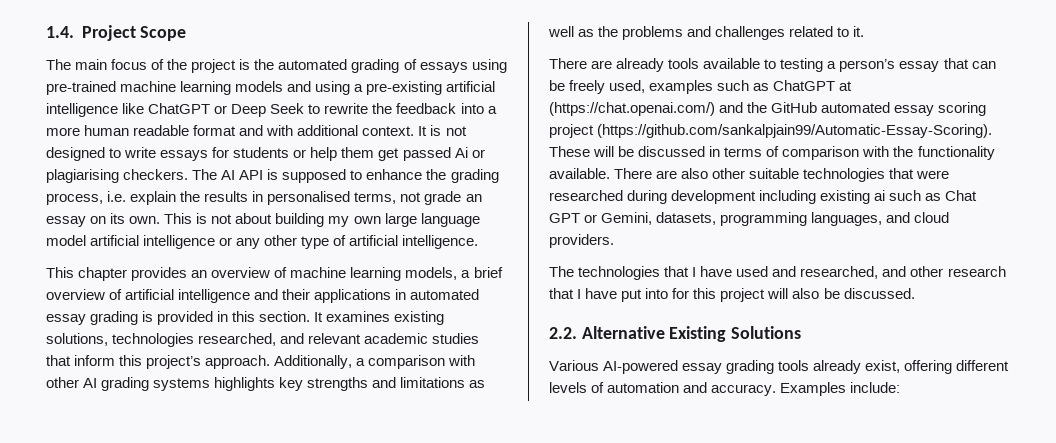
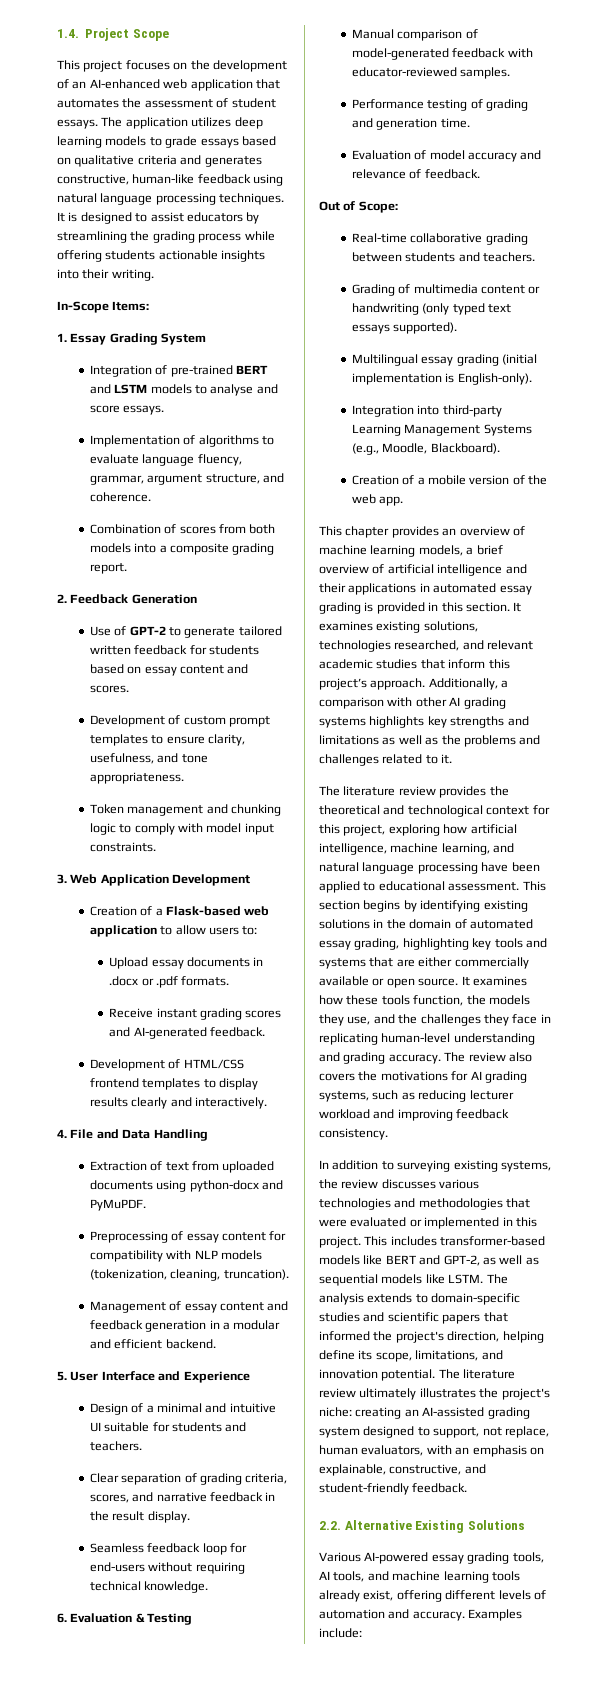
- The main focus of the project is the automated grading of essays using pre-trained machine learning models and using a pre-existing artificial intelligence like ChatGPT or Deep Seek to rewrite the feedback into a more human readable format and with additional context. It is not designed to write essays for students or help them get passed Ai or plagiarising checkers. The AI API is supposed to enhance the grading process, i.e. explain the results in personalised terms, not grade an essay on its own. This is not about building my own large language model artificial intelligence or any other type of artificial intelligence.
+ This project focuses on the development of an AI-enhanced web application that automates the assessment of student essays. The application utilizes deep learning models to grade essays based on qualitative criteria and generates constructive, human-like feedback using natural language processing techniques. It is designed to assist educators by streamlining the grading process while offering students actionable insights into their writing.
+ In-Scope Items:
+ 1. Essay Grading System
+ Integration of pre-trained BERT and LSTM models to analyse and score essays.
+ Implementation of algorithms to evaluate language fluency, grammar, argument structure, and coherence.
+ Combination of scores from both models into a composite grading report.
+ 2. Feedback Generation
+ Use of GPT-2 to generate tailored written feedback for students based on essay content and scores.
+ Development of custom prompt templates to ensure clarity, usefulness, and tone appropriateness.
+ Token management and chunking logic to comply with model input constraints.
+ 3. Web Application Development
+ Creation of a Flask-based web application to allow users to:
+ Upload essay documents in .docx or .pdf formats.
+ Receive instant grading scores and AI-generated feedback.
+ Development of HTML/CSS frontend templates to display results clearly and interactively.
+ 4. File and Data Handling
+ Extraction of text from uploaded documents using python-docx and PyMuPDF.
+ Preprocessing of essay content for compatibility with NLP models (tokenization, cleaning, truncation).
+ Management of essay content and feedback generation in a modular and efficient backend.
+ 5. User Interface and Experience
+ Design of a minimal and intuitive UI suitable for students and teachers.
+ Clear separation of grading criteria, scores, and narrative feedback in the result display.
+ Seamless feedback loop for end-users without requiring technical knowledge.
+ 6. Evaluation & Testing
+ Manual comparison of model-generated feedback with educator-reviewed samples.
+ Performance testing of grading and generation time.
+ Evaluation of model accuracy and relevance of feedback.
+ Out of Scope:
+ Real-time collaborative grading between students and teachers.
+ Grading of multimedia content or handwriting (only typed text essays supported).
+ Multilingual essay grading (initial implementation is English-only).
+ Integration into third-party Learning Management Systems (e.g., Moodle, Blackboard).
+ Creation of a mobile version of the web app.
- There are already tools available to testing a person’s essay that can be freely used, examples such as ChatGPT at (https://chat.openai.com/) and the GitHub automated essay scoring project (https://github.com/sankalpjain99/Automatic-Essay-Scoring). These will be discussed in terms of comparison with the functionality available. There are also other suitable technologies that were researched during development including existing ai such as Chat GPT or Gemini, datasets, programming languages, and cloud providers.
- The technologies that I have used and researched, and other research that I have put into for this project will also be discussed.
+ The literature review provides the theoretical and technological context for this project, exploring how artificial intelligence, machine learning, and natural language processing have been applied to educational assessment. This section begins by identifying existing solutions in the domain of automated essay grading, highlighting key tools and systems that are either commercially available or open source. It examines how these tools function, the models they use, and the challenges they face in replicating human-level understanding and grading accuracy. The review also covers the motivations for AI grading systems, such as reducing lecturer workload and improving feedback consistency.
+ In addition to surveying existing systems, the review discusses various technologies and methodologies that were evaluated or implemented in this project. This includes transformer-based models like BERT and GPT-2, as well as sequential models like LSTM. The analysis extends to domain-specific studies and scientific papers that informed the project's direction, helping define its scope, limitations, and innovation potential. The literature review ultimately illustrates the project's niche: creating an AI-assisted grading system designed to support, not replace, human evaluators, with an emphasis on explainable, constructive, and student-friendly feedback.
- Various AI-powered essay grading tools already exist, offering different levels of automation and accuracy.
+ Various AI-powered essay grading tools, AI tools, and machine learning tools already exist, offering different levels of automation and accuracy.

